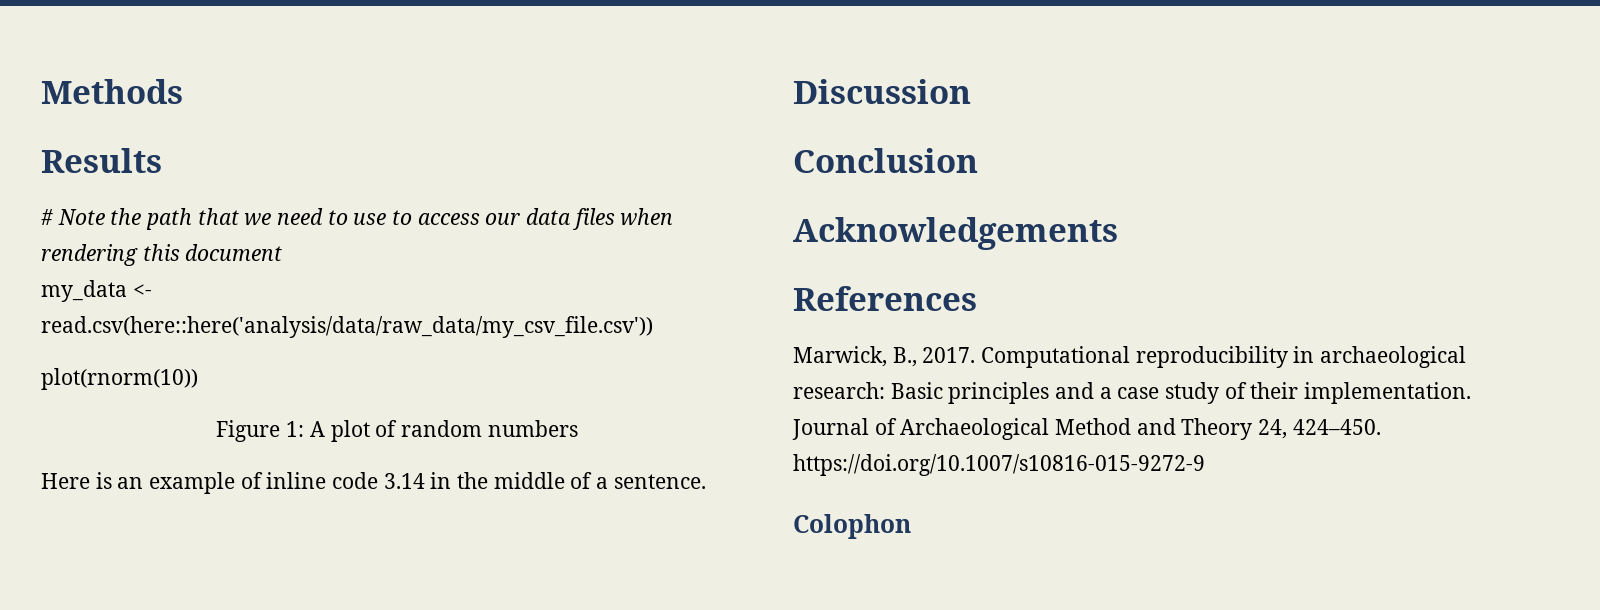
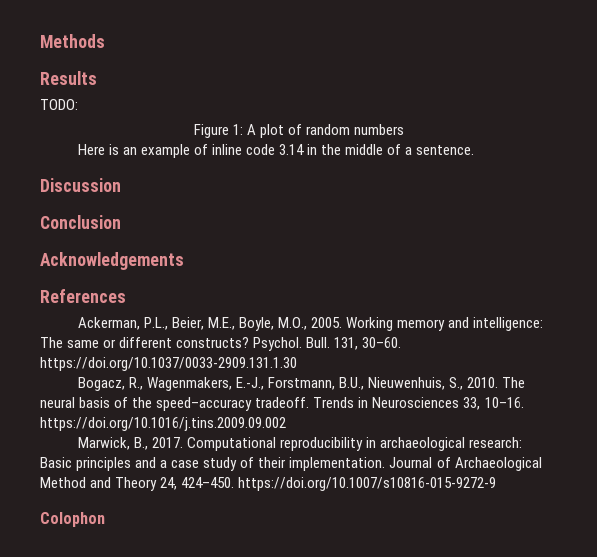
- # Note the path that we need to use to access our data files when rendering this document
- my_data <- read.csv(here::here('analysis/data/raw_data/my_csv_file.csv'))
- plot(rnorm(10))
+ TODO:
+ Ackerman, P.L., Beier, M.E., Boyle, M.O., 2005. Working memory and intelligence: The same or different constructs? Psychol. Bull. 131, 30–60. https://doi.org/10.1037/0033-2909.131.1.30
+ Bogacz, R., Wagenmakers, E.-J., Forstmann, B.U., Nieuwenhuis, S., 2010. The neural basis of the speed–accuracy tradeoff. Trends in Neurosciences 33, 10–16. https://doi.org/10.1016/j.tins.2009.09.002

